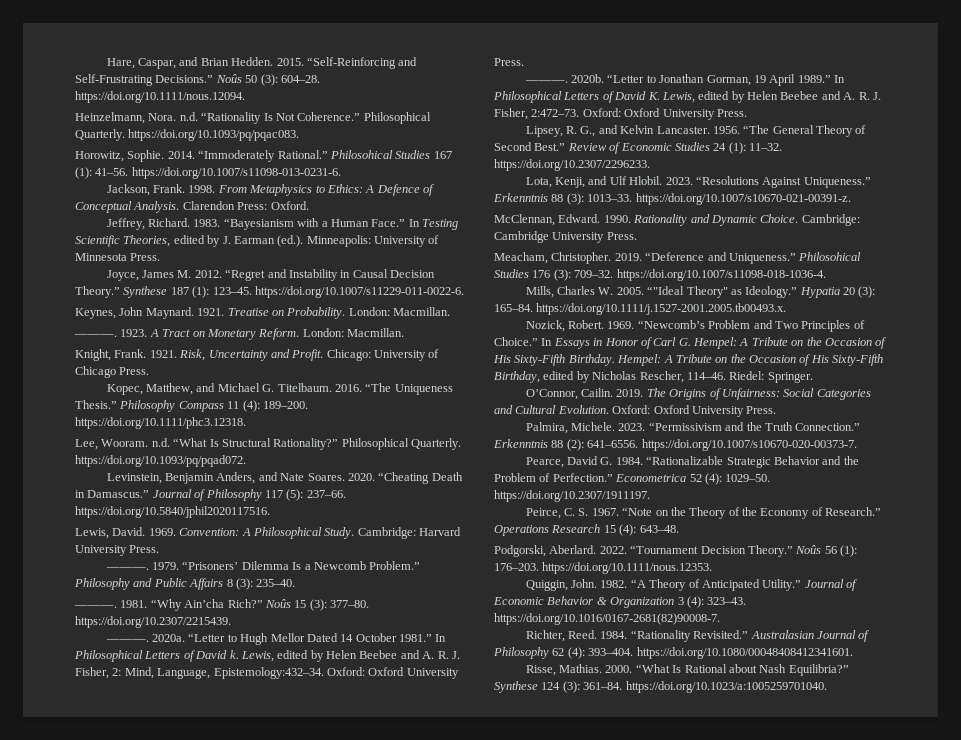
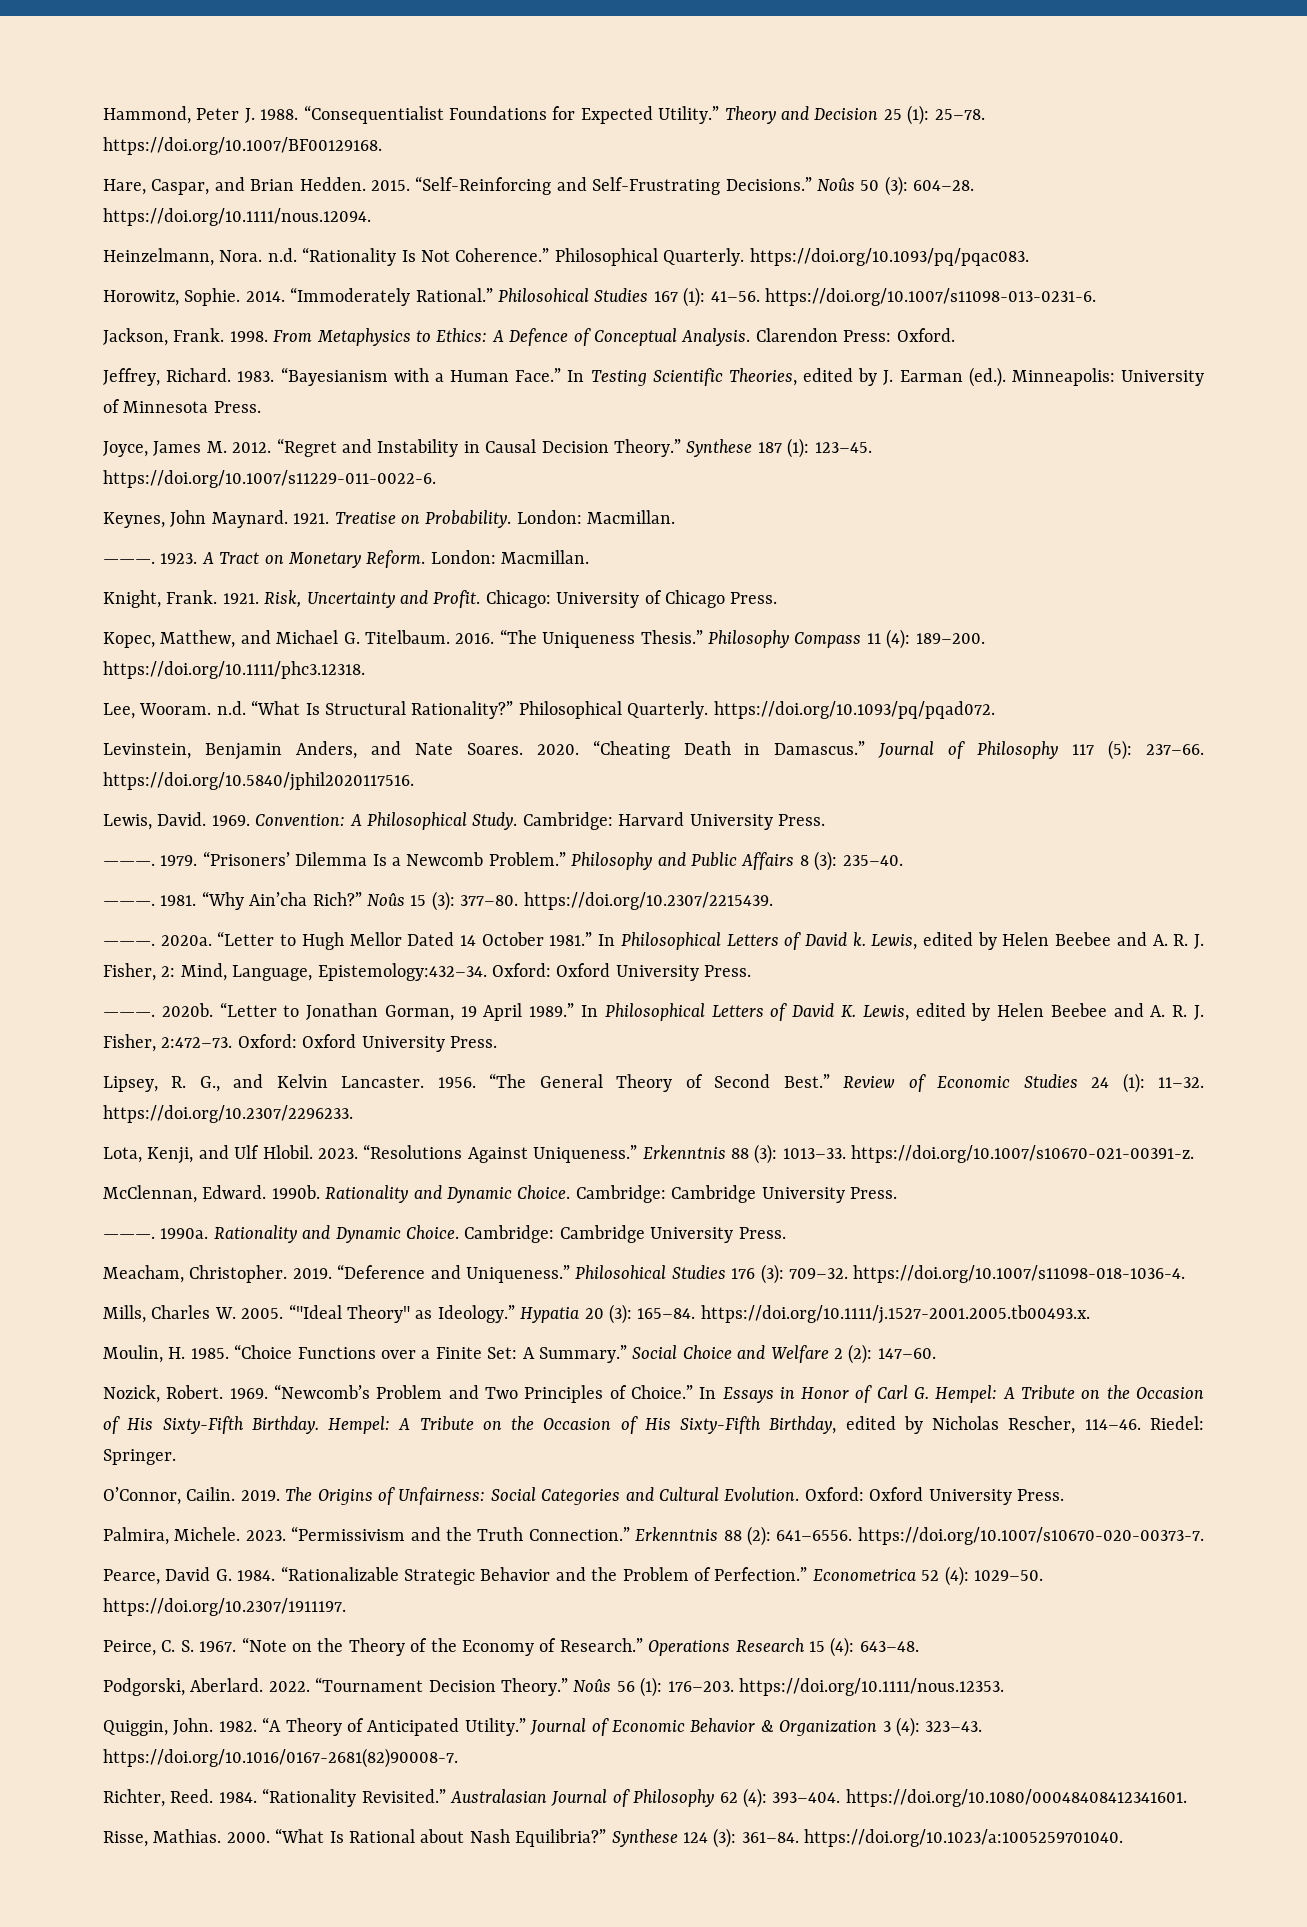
+ Hammond, Peter J. 1988. “Consequentialist Foundations for Expected Utility.” Theory and Decision 25 (1): 25–78. https://doi.org/10.1007/BF00129168.
- 1990.
+ 1990b. Rationality and Dynamic Choice. Cambridge: Cambridge University Press.
+ ———. 1990a.
+ Moulin, H. 1985. “Choice Functions over a Finite Set: A Summary.” Social Choice and Welfare 2 (2): 147–60.

